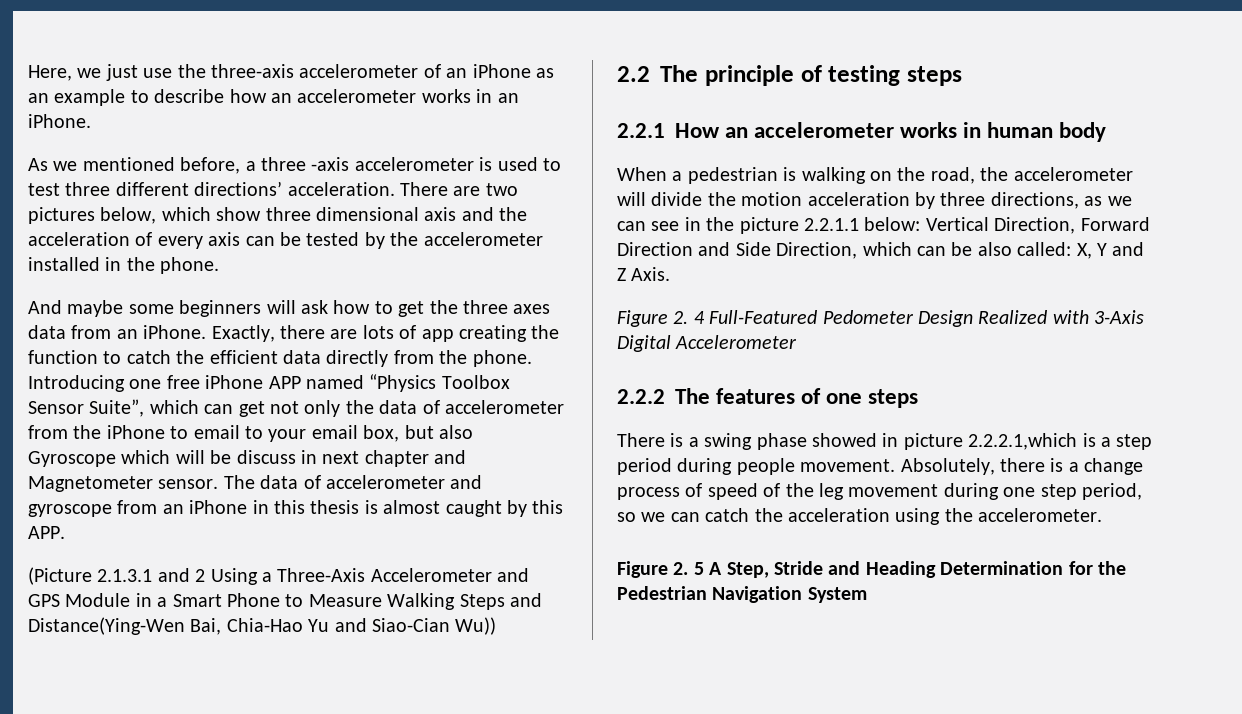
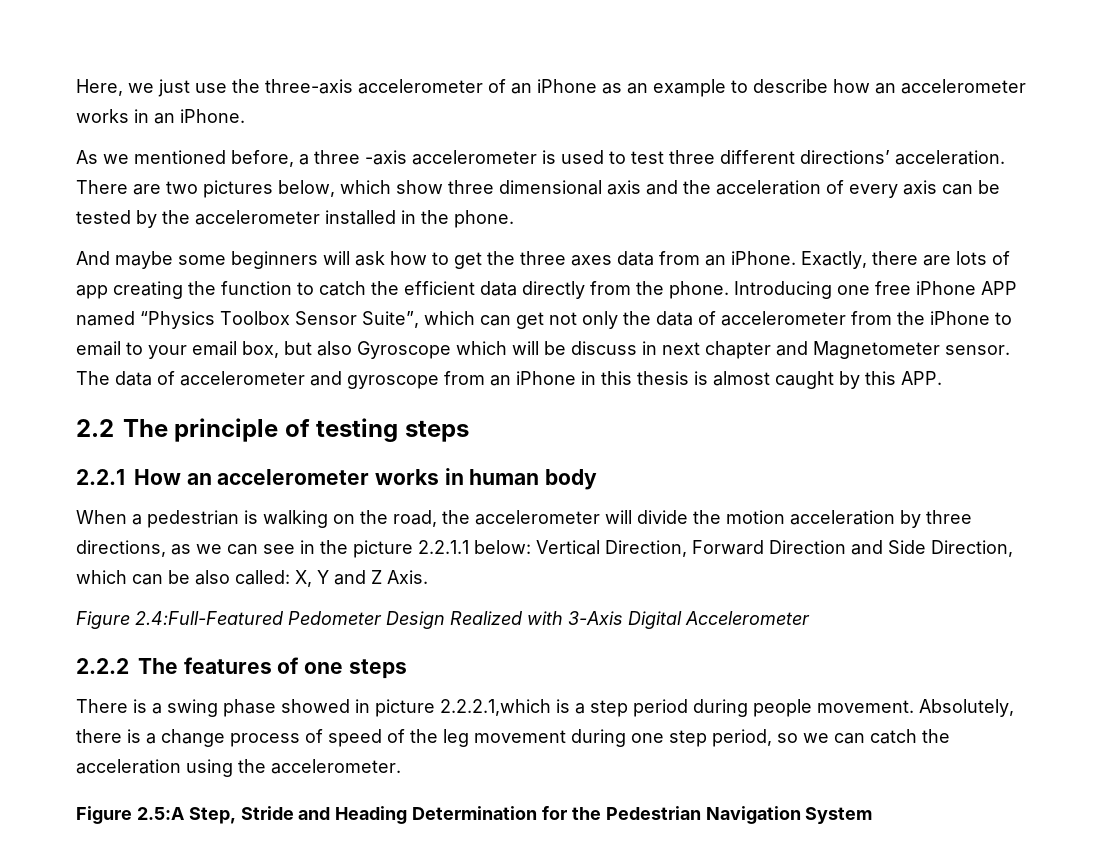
- (Picture 2.1.3.1 and 2 Using a Three-Axis Accelerometer and GPS Module in a Smart Phone to Measure Walking Steps and Distance(Ying-Wen Bai, Chia-Hao Yu and Siao-Cian Wu))
- Figure 2. 4 Full-Featured Pedometer Design Realized with 3-Axis Digital Accelerometer
+ Figure 2.4:Full-Featured Pedometer Design Realized with 3-Axis Digital Accelerometer
- Figure 2. 5 A Step, Stride and Heading Determination for the Pedestrian Navigation System
+ Figure 2.5:A Step, Stride and Heading Determination for the Pedestrian Navigation System

